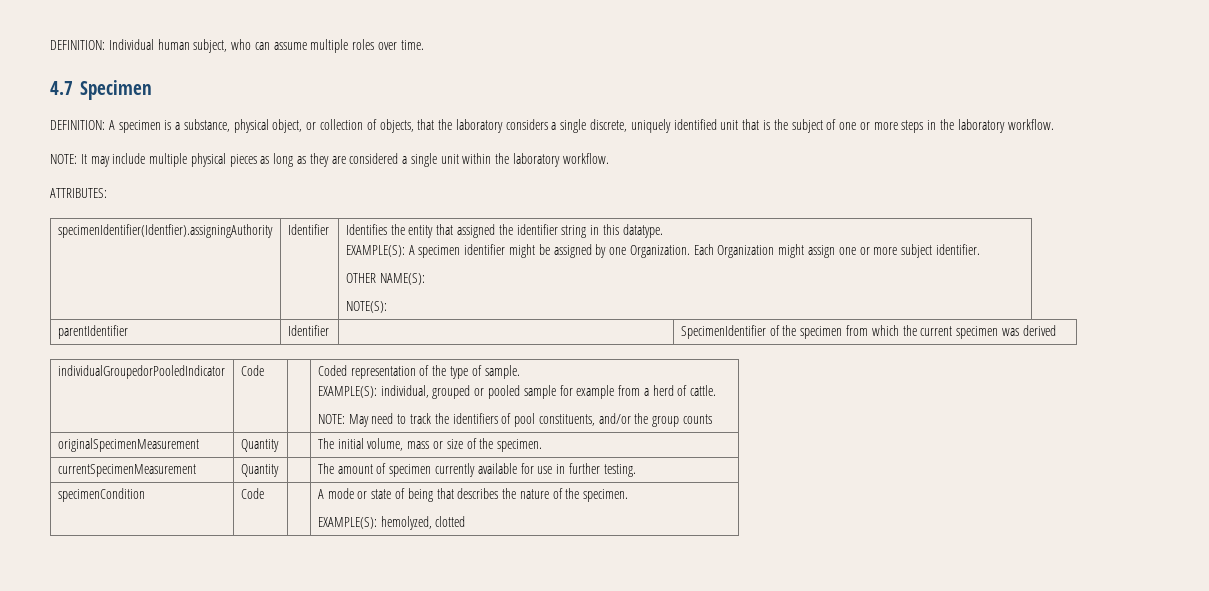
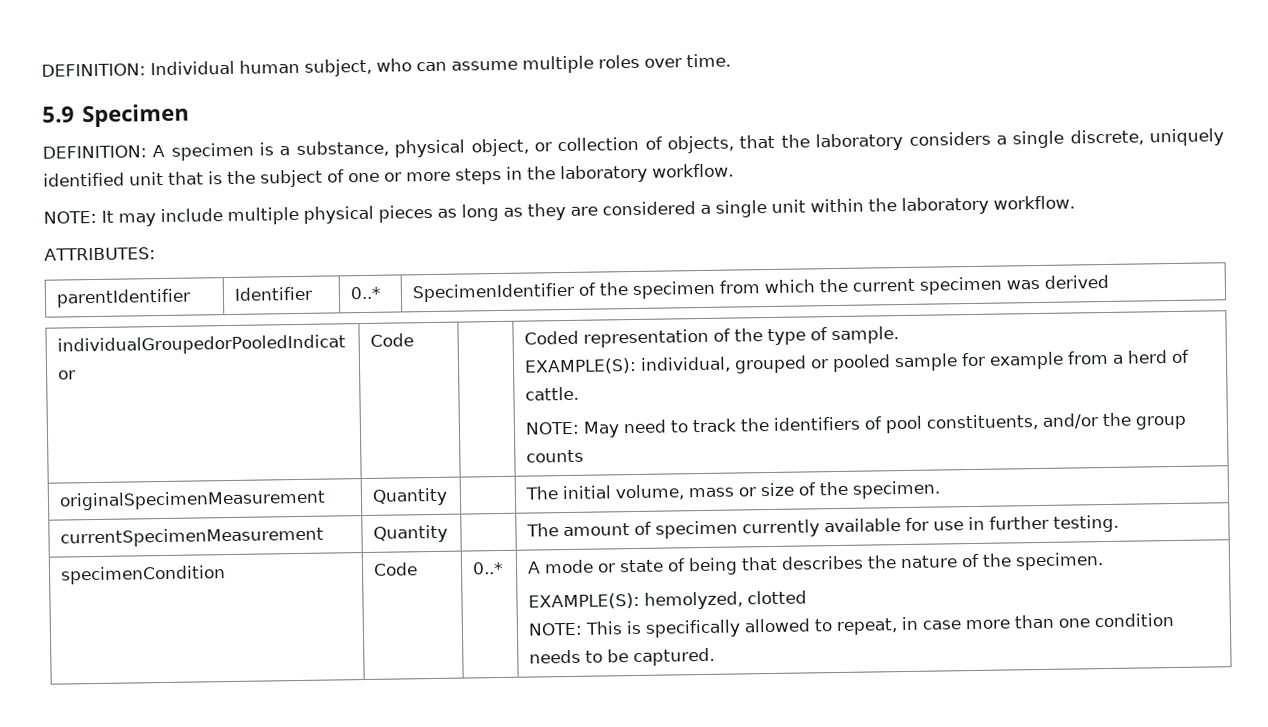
- 4.7 Specimen
+ 5.9 Specimen
- specimenIdentifier(Identfier).assigningAuthority | Identifier | Identifies the entity that assigned the identifier string in this datatype.
- EXAMPLE(S): A specimen identifier might be assigned by one Organization. Each Organization might assign one or more subject identifier.
- OTHER NAME(S):
- NOTE(S):
- parentIdentifier | Identifier | | SpecimenIdentifier of the specimen from which the current specimen was derived
+ parentIdentifier | Identifier | 0..* | SpecimenIdentifier of the specimen from which the current specimen was derived
- specimenCondition | Code | | A mode or state of being that describes the nature of the specimen.
+ specimenCondition | Code | 0..* | A mode or state of being that describes the nature of the specimen.
  EXAMPLE(S): hemolyzed, clotted
+ NOTE: This is specifically allowed to repeat, in case more than one condition needs to be captured.

